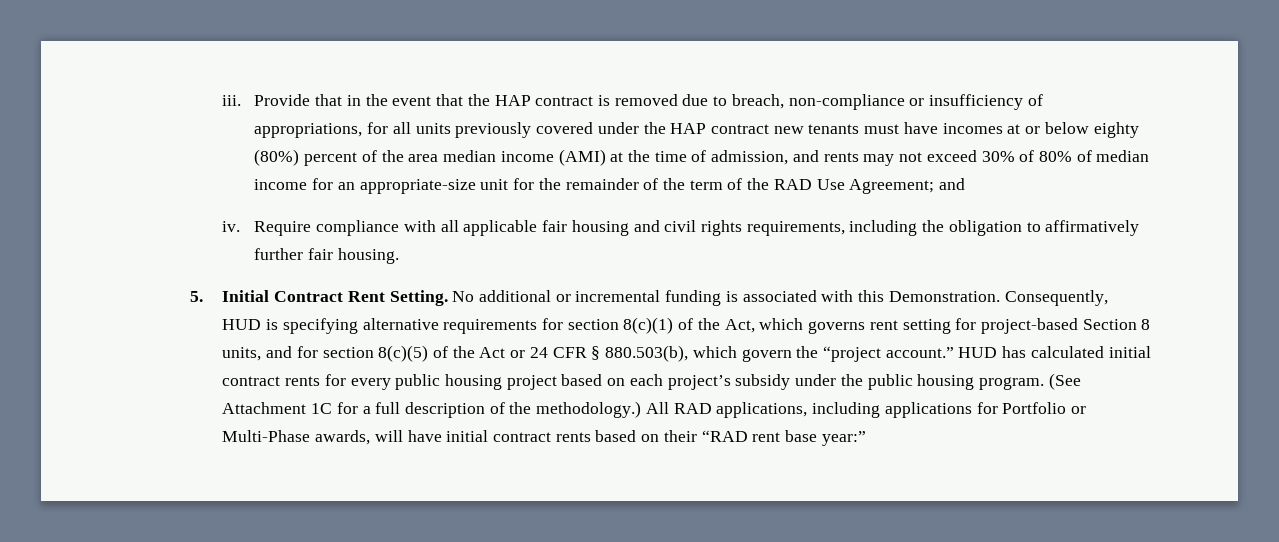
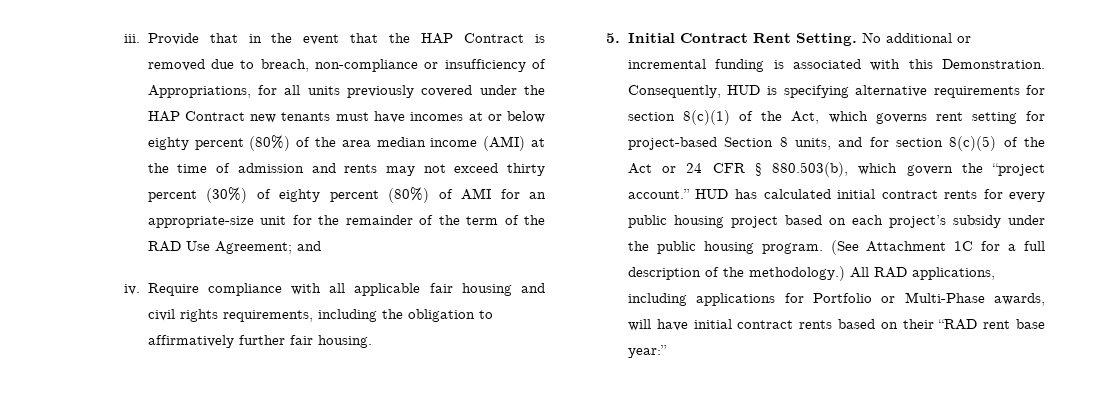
- Provide that in the event that the HAP contract is removed due to breach, non-compliance or insufficiency of appropriations, for all units previously covered under the HAP contract new tenants must have incomes at or below eighty (80%) percent of the area median income (AMI) at the time of admission, and rents may not exceed 30% of 80% of median income for an appropriate-size unit for the remainder of the term of the RAD Use Agreement;
+ Provide that in the event that the HAP Contract is removed due to breach, non-compliance or insufficiency of Appropriations, for all units previously covered under the HAP Contract new tenants must have incomes at or below eighty percent (80%) of the area median income (AMI) at the time of admission and rents may not exceed thirty percent (30%) of eighty percent (80%) of AMI for an appropriate-size unit for the remainder of the term of the RAD Use Agreement;

